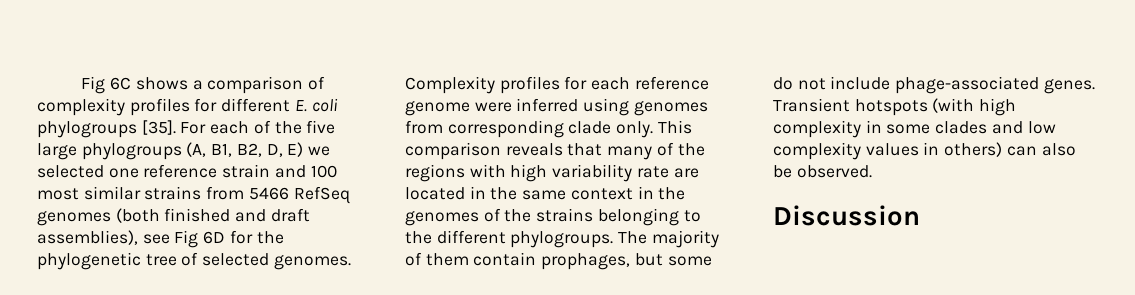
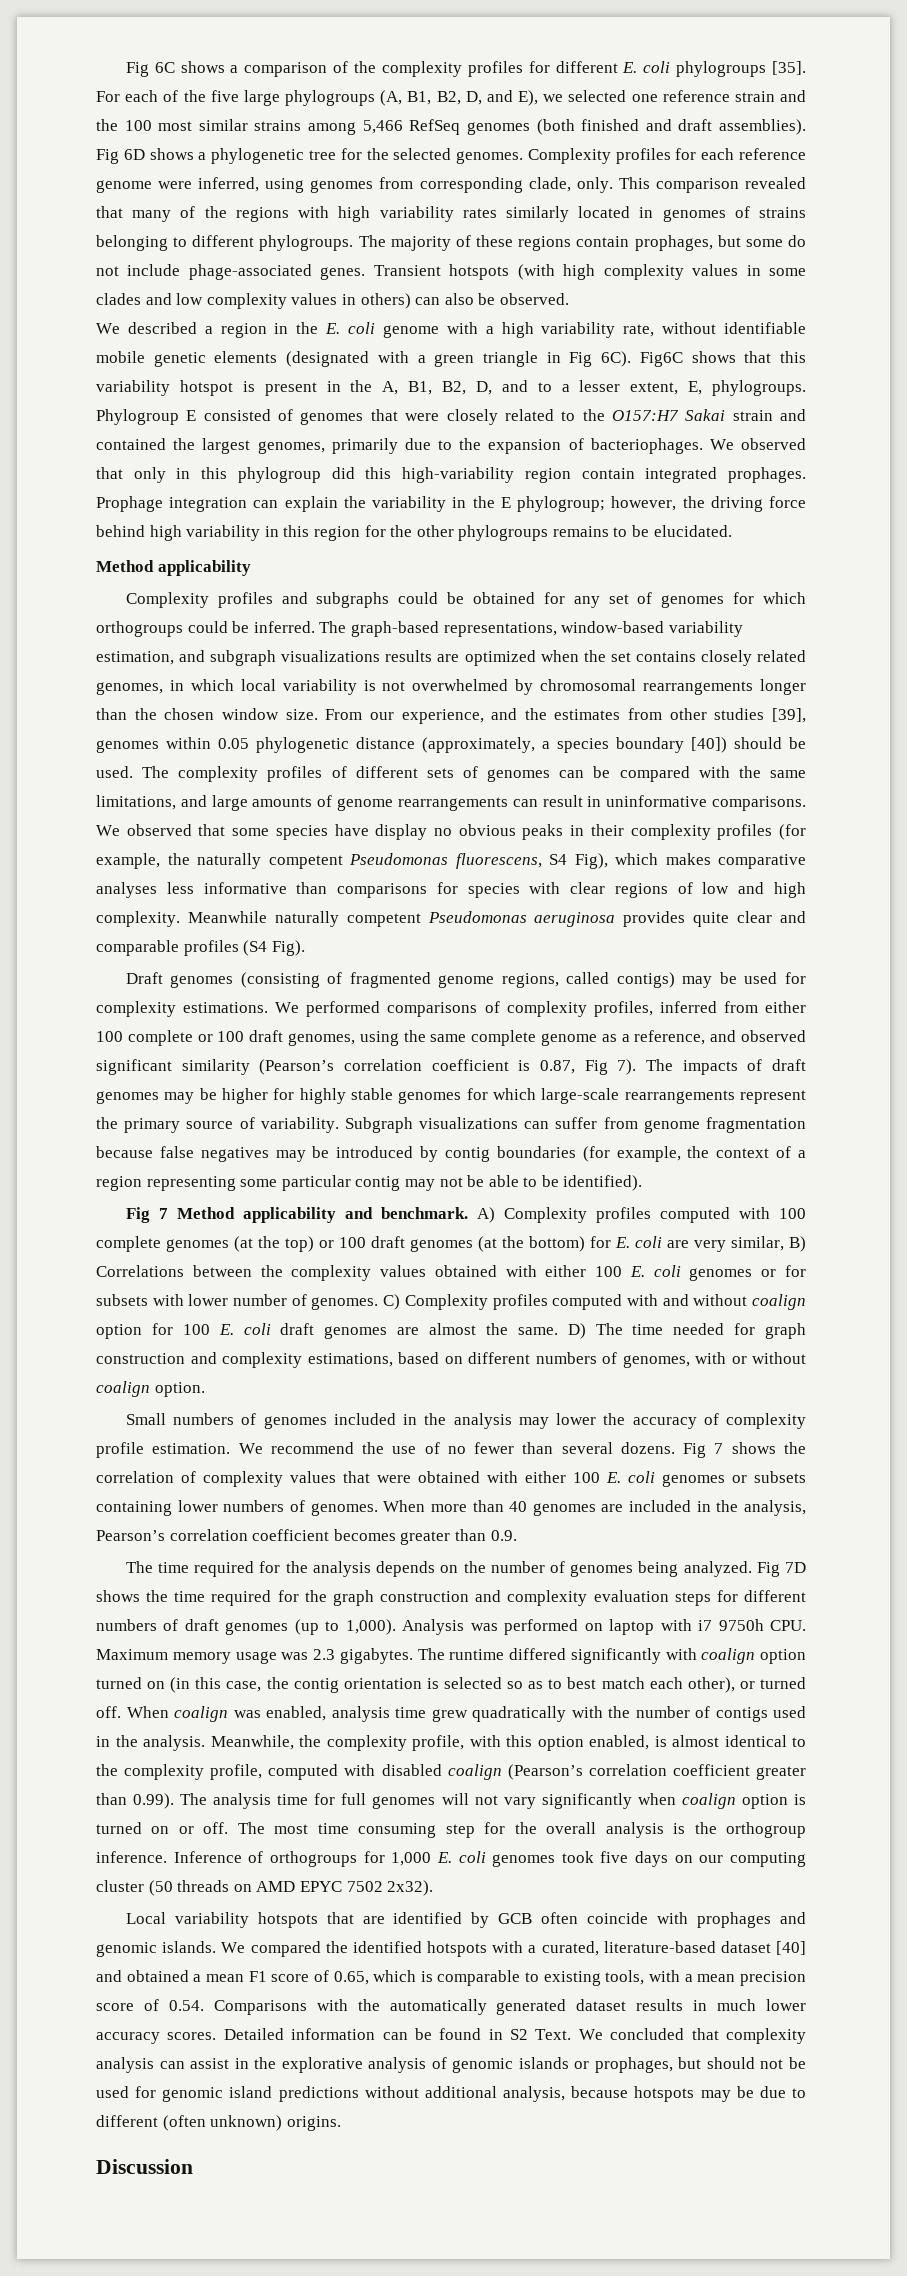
- Fig 6C shows a comparison of complexity profiles for different E. coli phylogroups [35].
+ Fig 6C shows a comparison of the complexity profiles for different E. coli phylogroups [35].
- For each of the five large phylogroups (A, B1, B2, D, E) we selected one reference strain and 100 most similar strains from 5466 RefSeq genomes (both finished and draft assemblies), see Fig 6D for the phylogenetic tree of selected genomes.
+ For each of the five large phylogroups (A, B1, B2, D, and E), we selected one reference strain and the 100 most similar strains among 5,466 RefSeq genomes (both finished and draft assemblies). Fig 6D shows a phylogenetic tree for the selected genomes.
- Complexity profiles for each reference genome were inferred using genomes from corresponding clade only.
+ Complexity profiles for each reference genome were inferred, using genomes from corresponding clade, only.
- This comparison reveals that many of the regions with high variability rate are located in the same context in the genomes of the strains belonging to the different phylogroups.
+ This comparison revealed that many of the regions with high variability rates similarly located in genomes of strains belonging to different phylogroups.
- The majority of them contain prophages, but some do not include phage-associated genes.
+ The majority of these regions contain prophages, but some do not include phage-associated genes.
- Transient hotspots (with high complexity in some clades and low complexity values in others) can also be observed.
+ Transient hotspots (with high complexity values in some clades and low complexity values in others) can also be observed.
+ We described a region in the E. coli genome with a high variability rate, without identifiable mobile genetic elements (designated with a green triangle in Fig 6C). Fig6C shows that this variability hotspot is present in the A, B1, B2, D, and to a lesser extent, E, phylogroups. Phylogroup E consisted of genomes that were closely related to the O157:H7 Sakai strain and contained the largest genomes, primarily due to the expansion of bacteriophages. We observed that only in this phylogroup did this high-variability region contain integrated prophages. Prophage integration can explain the variability in the E phylogroup; however, the driving force behind high variability in this region for the other phylogroups remains to be elucidated.
+ Method applicability
+ Complexity profiles and subgraphs could be obtained for any set of genomes for which orthogroups could be inferred. The graph-based representations, window-based variability estimation, and subgraph visualizations results are optimized when the set contains closely related genomes, in which local variability is not overwhelmed by chromosomal rearrangements longer than the chosen window size. From our experience, and the estimates from other studies [39], genomes within 0.05 phylogenetic distance (approximately, a species boundary [40]) should be used. The complexity profiles of different sets of genomes can be compared with the same limitations, and large amounts of genome rearrangements can result in uninformative comparisons. We observed that some species have display no obvious peaks in their complexity profiles (for example, the naturally competent Pseudomonas fluorescens, S4 Fig), which makes comparative analyses less informative than comparisons for species with clear regions of low and high complexity. Meanwhile naturally competent Pseudomonas aeruginosa provides quite clear and comparable profiles (S4 Fig).
+ Draft genomes (consisting of fragmented genome regions, called contigs) may be used for complexity estimations. We performed comparisons of complexity profiles, inferred from either 100 complete or 100 draft genomes, using the same complete genome as a reference, and observed significant similarity (Pearson’s correlation coefficient is 0.87, Fig 7). The impacts of draft genomes may be higher for highly stable genomes for which large-scale rearrangements represent the primary source of variability. Subgraph visualizations can suffer from genome fragmentation because false negatives may be introduced by contig boundaries (for example, the context of a region representing some particular contig may not be able to be identified).
+ Fig 7 Method applicability and benchmark. A) Complexity profiles computed with 100 complete genomes (at the top) or 100 draft genomes (at the bottom) for E. coli are very similar, B) Correlations between the complexity values obtained with either 100 E. coli genomes or for subsets with lower number of genomes. C) Complexity profiles computed with and without coalign option for 100 E. coli draft genomes are almost the same. D) The time needed for graph construction and complexity estimations, based on different numbers of genomes, with or without coalign option.
+ Small numbers of genomes included in the analysis may lower the accuracy of complexity profile estimation. We recommend the use of no fewer than several dozens. Fig 7 shows the correlation of complexity values that were obtained with either 100 E. coli genomes or subsets containing lower numbers of genomes. When more than 40 genomes are included in the analysis, Pearson’s correlation coefficient becomes greater than 0.9.
+ The time required for the analysis depends on the number of genomes being analyzed. Fig 7D shows the time required for the graph construction and complexity evaluation steps for different numbers of draft genomes (up to 1,000). Analysis was performed on laptop with i7 9750h CPU. Maximum memory usage was 2.3 gigabytes. The runtime differed significantly with coalign option turned on (in this case, the contig orientation is selected so as to best match each other), or turned off. When coalign was enabled, analysis time grew quadratically with the number of contigs used in the analysis. Meanwhile, the complexity profile, with this option enabled, is almost identical to the complexity profile, computed with disabled coalign (Pearson’s correlation coefficient greater than 0.99). The analysis time for full genomes will not vary significantly when coalign option is turned on or off. The most time consuming step for the overall analysis is the orthogroup inference. Inference of orthogroups for 1,000 E. coli genomes took five days on our computing cluster (50 threads on AMD EPYC 7502 2x32).
+ Local variability hotspots that are identified by GCB often coincide with prophages and genomic islands. We compared the identified hotspots with a curated, literature-based dataset [40] and obtained a mean F1 score of 0.65, which is comparable to existing tools, with a mean precision score of 0.54. Comparisons with the automatically generated dataset results in much lower accuracy scores. Detailed information can be found in S2 Text. We concluded that complexity analysis can assist in the explorative analysis of genomic islands or prophages, but should not be used for genomic island predictions without additional analysis, because hotspots may be due to different (often unknown) origins.

